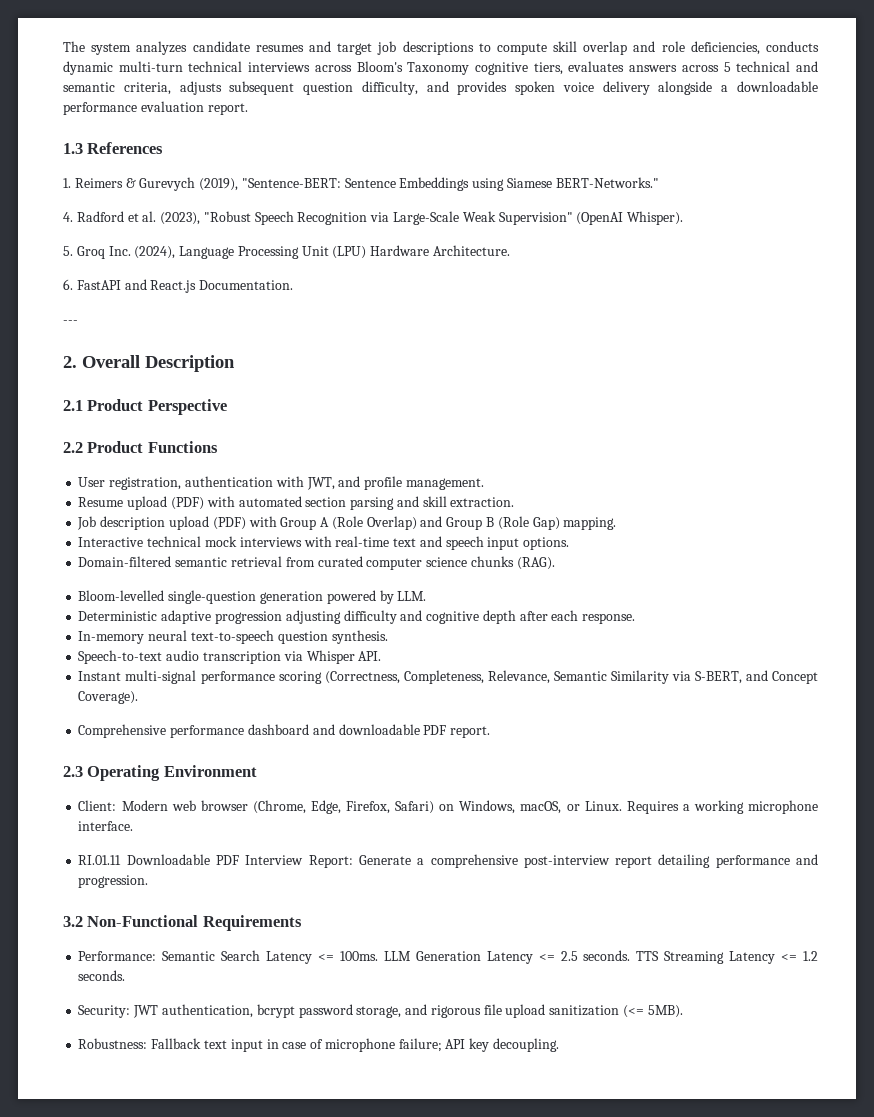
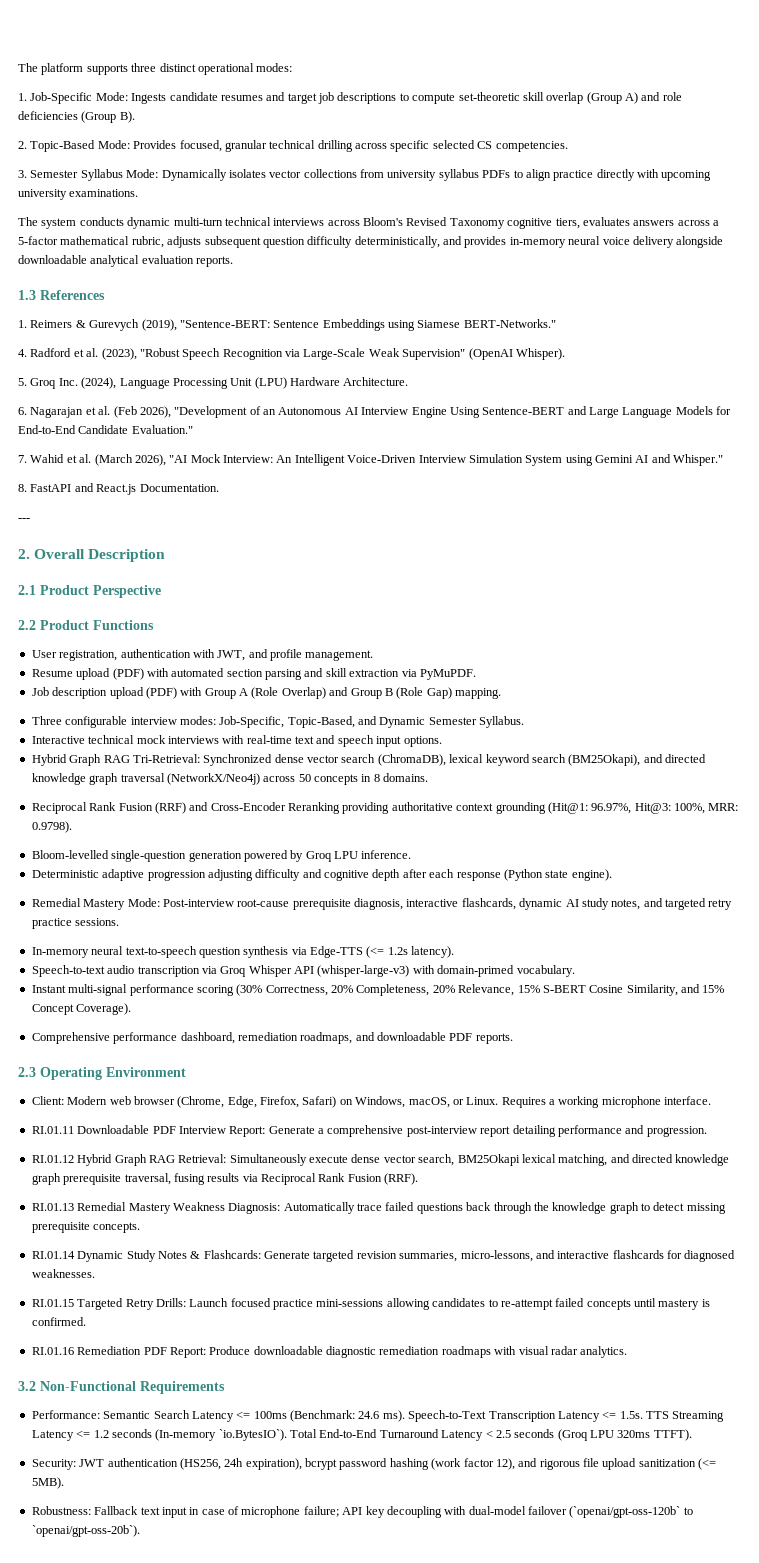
- The system analyzes candidate resumes and target job descriptions to compute skill overlap and role deficiencies, conducts dynamic multi-turn technical interviews across Bloom's Taxonomy cognitive tiers, evaluates answers across 5 technical and semantic criteria, adjusts subsequent question difficulty, and provides spoken voice delivery alongside a downloadable performance evaluation report.
+ The platform supports three distinct operational modes:
+ 1. Job-Specific Mode: Ingests candidate resumes and target job descriptions to compute set-theoretic skill overlap (Group A) and role deficiencies (Group B).
+ 2. Topic-Based Mode: Provides focused, granular technical drilling across specific selected CS competencies.
+ 3. Semester Syllabus Mode: Dynamically isolates vector collections from university syllabus PDFs to align practice directly with upcoming university examinations.
+ The system conducts dynamic multi-turn technical interviews across Bloom's Revised Taxonomy cognitive tiers, evaluates answers across a 5-factor mathematical rubric, adjusts subsequent question difficulty deterministically, and provides in-memory neural voice delivery alongside downloadable analytical evaluation reports.
- 6. FastAPI and React.js Documentation.
+ 6. Nagarajan et al. (Feb 2026), "Development of an Autonomous AI Interview Engine Using Sentence-BERT and Large Language Models for End-to-End Candidate Evaluation."
+ 7. Wahid et al. (March 2026), "AI Mock Interview: An Intelligent Voice-Driven Interview Simulation System using Gemini AI and Whisper."
+ 8. FastAPI and React.js Documentation.
- Resume upload (PDF) with automated section parsing and skill extraction.
+ Resume upload (PDF) with automated section parsing and skill extraction via PyMuPDF.
+ Three configurable interview modes: Job-Specific, Topic-Based, and Dynamic Semester Syllabus.
- Domain-filtered semantic retrieval from curated computer science chunks (RAG).
+ Hybrid Graph RAG Tri-Retrieval: Synchronized dense vector search (ChromaDB), lexical keyword search (BM25Okapi), and directed knowledge graph traversal (NetworkX/Neo4j) across 50 concepts in 8 domains.
+ Reciprocal Rank Fusion (RRF) and Cross-Encoder Reranking providing authoritative context grounding (Hit@1: 96.97%, Hit@3: 100%, MRR: 0.9798).
- Bloom-levelled single-question generation powered by LLM.
+ Bloom-levelled single-question generation powered by Groq LPU inference.
- Deterministic adaptive progression adjusting difficulty and cognitive depth after each response.
- In-memory neural text-to-speech question synthesis.
- Speech-to-text audio transcription via Whisper API.
- Instant multi-signal performance scoring (Correctness, Completeness, Relevance, Semantic Similarity via S-BERT, and Concept Coverage).
+ Deterministic adaptive progression adjusting difficulty and cognitive depth after each response (Python state engine).
+ Remedial Mastery Mode: Post-interview root-cause prerequisite diagnosis, interactive flashcards, dynamic AI study notes, and targeted retry practice sessions.
+ In-memory neural text-to-speech question synthesis via Edge-TTS (<= 1.2s latency).
+ Speech-to-text audio transcription via Groq Whisper API (whisper-large-v3) with domain-primed vocabulary.
+ Instant multi-signal performance scoring (30% Correctness, 20% Completeness, 20% Relevance, 15% S-BERT Cosine Similarity, and 15% Concept Coverage).
- Comprehensive performance dashboard and downloadable PDF report.
+ Comprehensive performance dashboard, remediation roadmaps, and downloadable PDF reports.
+ RI.01.12 Hybrid Graph RAG Retrieval: Simultaneously execute dense vector search, BM25Okapi lexical matching, and directed knowledge graph prerequisite traversal, fusing results via Reciprocal Rank Fusion (RRF).
+ RI.01.13 Remedial Mastery Weakness Diagnosis: Automatically trace failed questions back through the knowledge graph to detect missing prerequisite concepts.
+ RI.01.14 Dynamic Study Notes & Flashcards: Generate targeted revision summaries, micro-lessons, and interactive flashcards for diagnosed weaknesses.
+ RI.01.15 Targeted Retry Drills: Launch focused practice mini-sessions allowing candidates to re-attempt failed concepts until mastery is confirmed.
+ RI.01.16 Remediation PDF Report: Produce downloadable diagnostic remediation roadmaps with visual radar analytics.
- Performance: Semantic Search Latency <= 100ms. LLM Generation Latency <= 2.5 seconds. TTS Streaming Latency <= 1.2 seconds.
- Security: JWT authentication, bcrypt password storage, and rigorous file upload sanitization (<= 5MB).
+ Performance: Semantic Search Latency <= 100ms (Benchmark: 24.6 ms). Speech-to-Text Transcription Latency <= 1.5s. TTS Streaming Latency <= 1.2 seconds (In-memory `io.BytesIO`). Total End-to-End Turnaround Latency < 2.5 seconds (Groq LPU 320ms TTFT).
+ Security: JWT authentication (HS256, 24h expiration), bcrypt password hashing (work factor 12), and rigorous file upload sanitization (<= 5MB).
- Robustness: Fallback text input in case of microphone failure; API key decoupling.
+ Robustness: Fallback text input in case of microphone failure; API key decoupling with dual-model failover (`openai/gpt-oss-120b` to `openai/gpt-oss-20b`).

